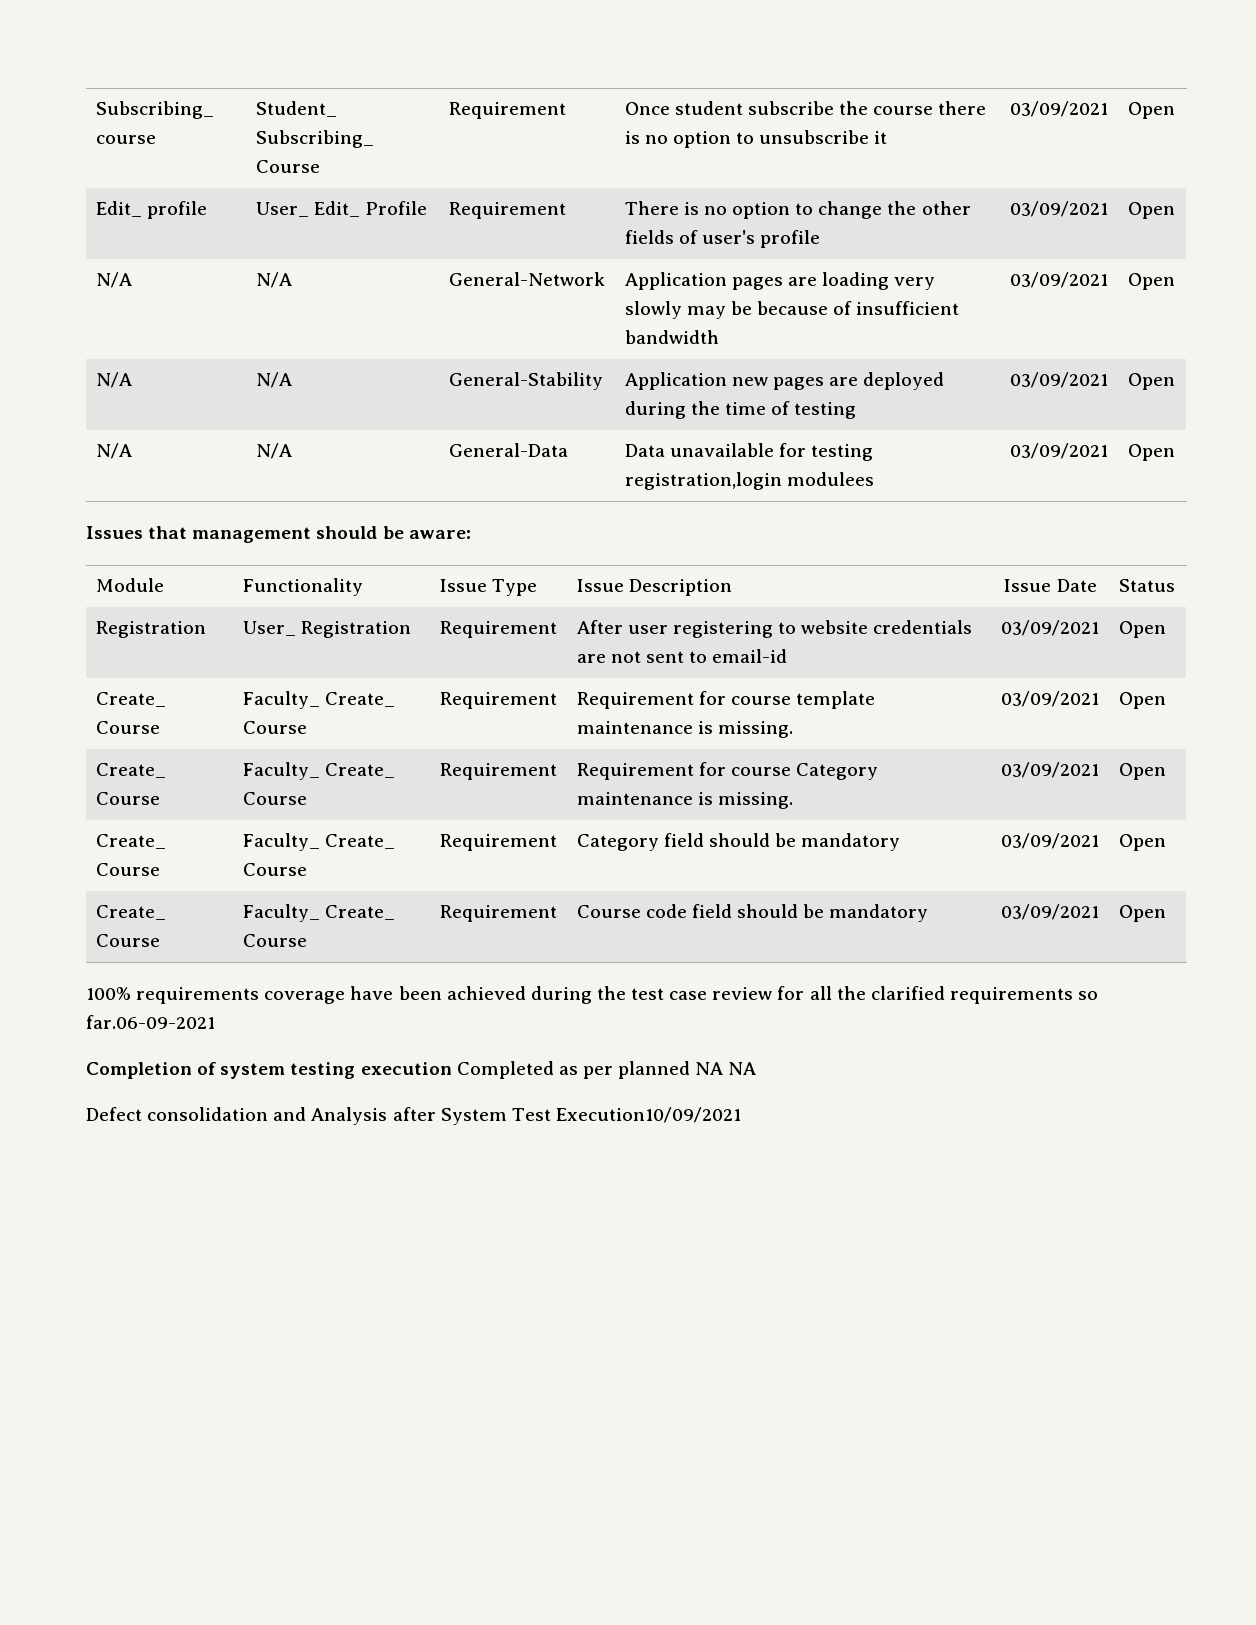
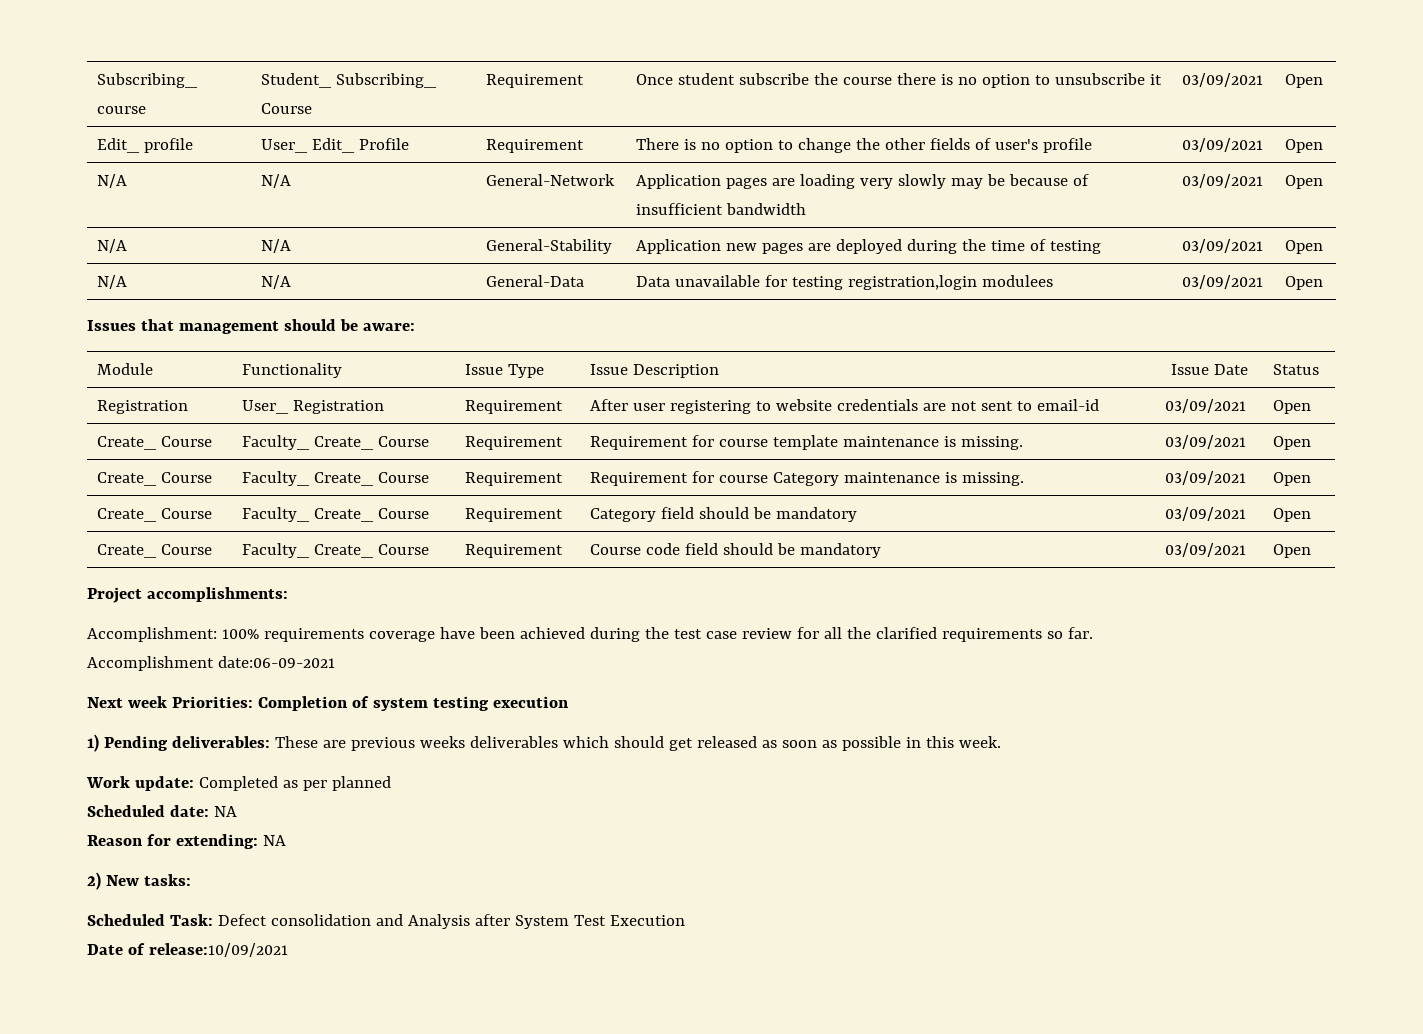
- 100% requirements coverage have been achieved during the test case review for all the clarified requirements so far.06-09-2021
- Completion of system testing execution Completed as per planned NA NA
- Defect consolidation and Analysis after System Test Execution10/09/2021
+ Project accomplishments:
+ Accomplishment: 100% requirements coverage have been achieved during the test case review for all the clarified requirements so far.
+ Accomplishment date:06-09-2021
+ Next week Priorities: Completion of system testing execution
+ 1) Pending deliverables: These are previous weeks deliverables which should get released as soon as possible in this week.
+ Work update: Completed as per planned
+ Scheduled date: NA
+ Reason for extending: NA
+ 2) New tasks:
+ Scheduled Task: Defect consolidation and Analysis after System Test Execution
+ Date of release:10/09/2021

